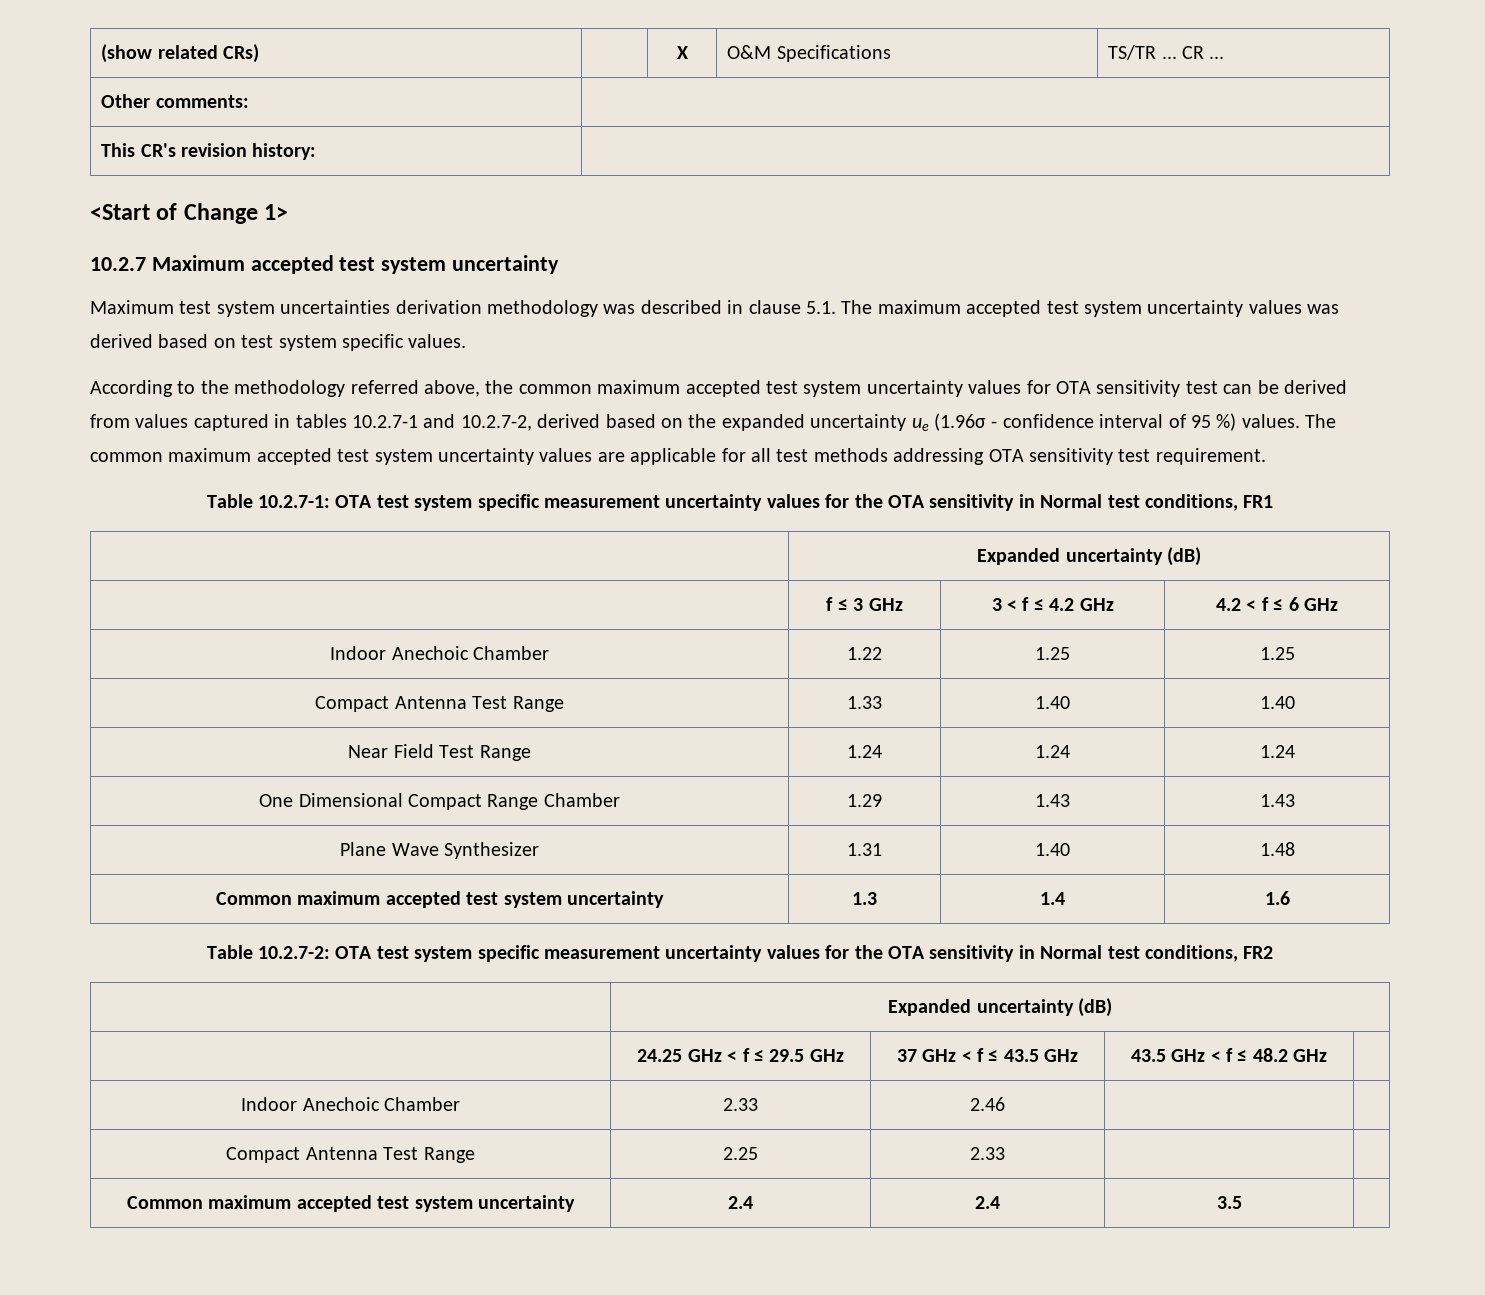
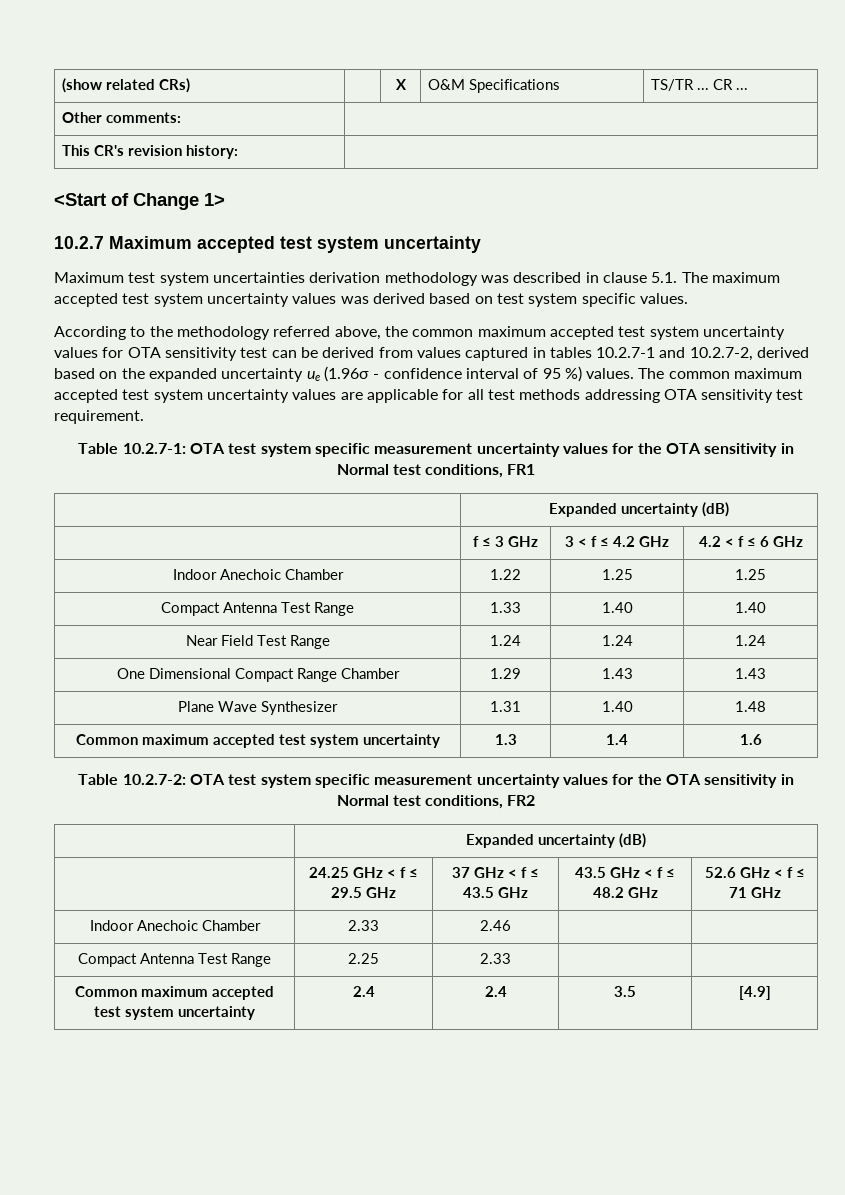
- | 24.25 GHz < f ≤ 29.5 GHz | 37 GHz < f ≤ 43.5 GHz | 43.5 GHz < f ≤ 48.2 GHz |
+ | 24.25 GHz < f ≤ 29.5 GHz | 37 GHz < f ≤ 43.5 GHz | 43.5 GHz < f ≤ 48.2 GHz | 52.6 GHz < f ≤ 71 GHz
- Common maximum accepted test system uncertainty | 2.4 | 2.4 | 3.5 |
+ Common maximum accepted test system uncertainty | 2.4 | 2.4 | 3.5 | [4.9]

